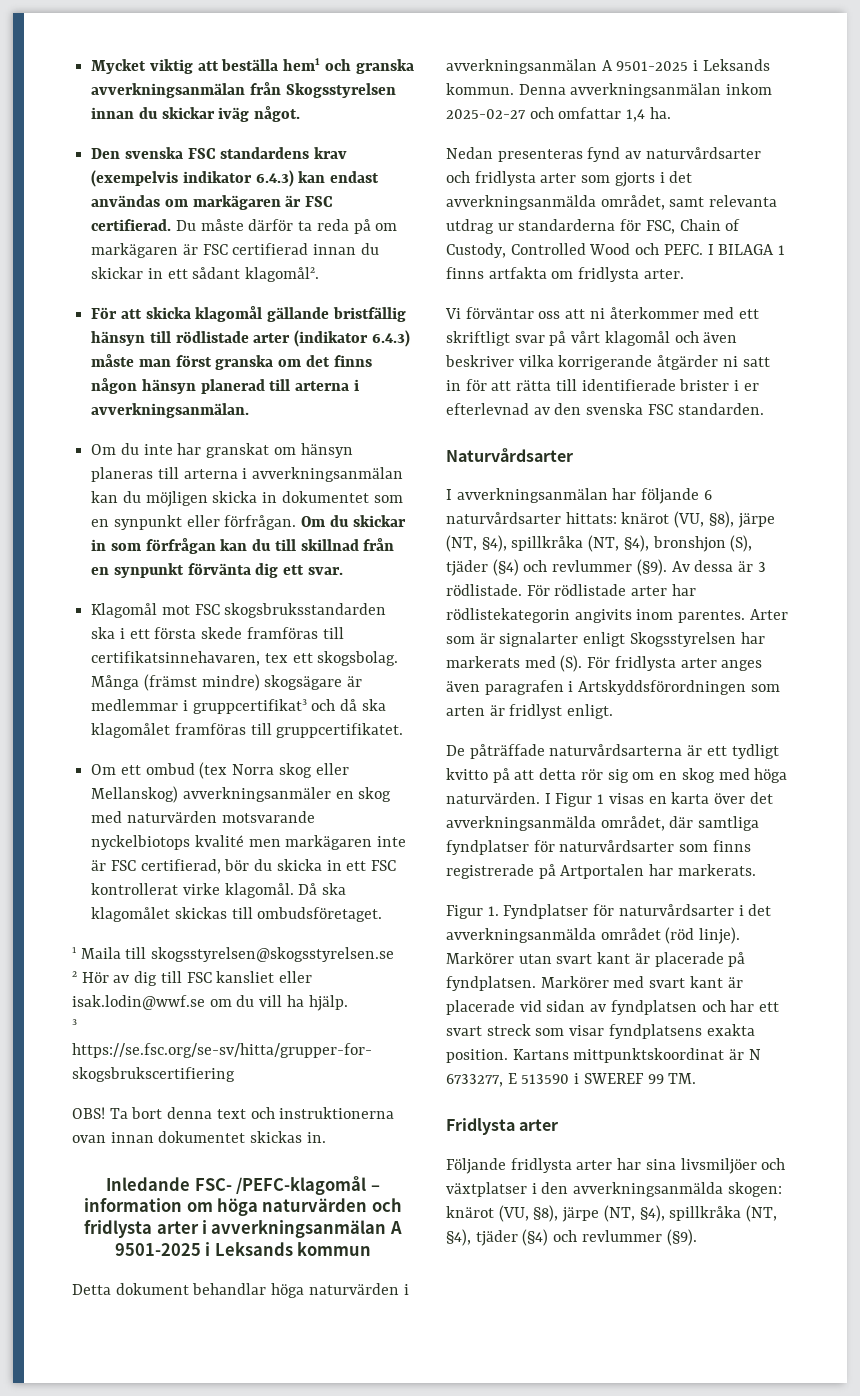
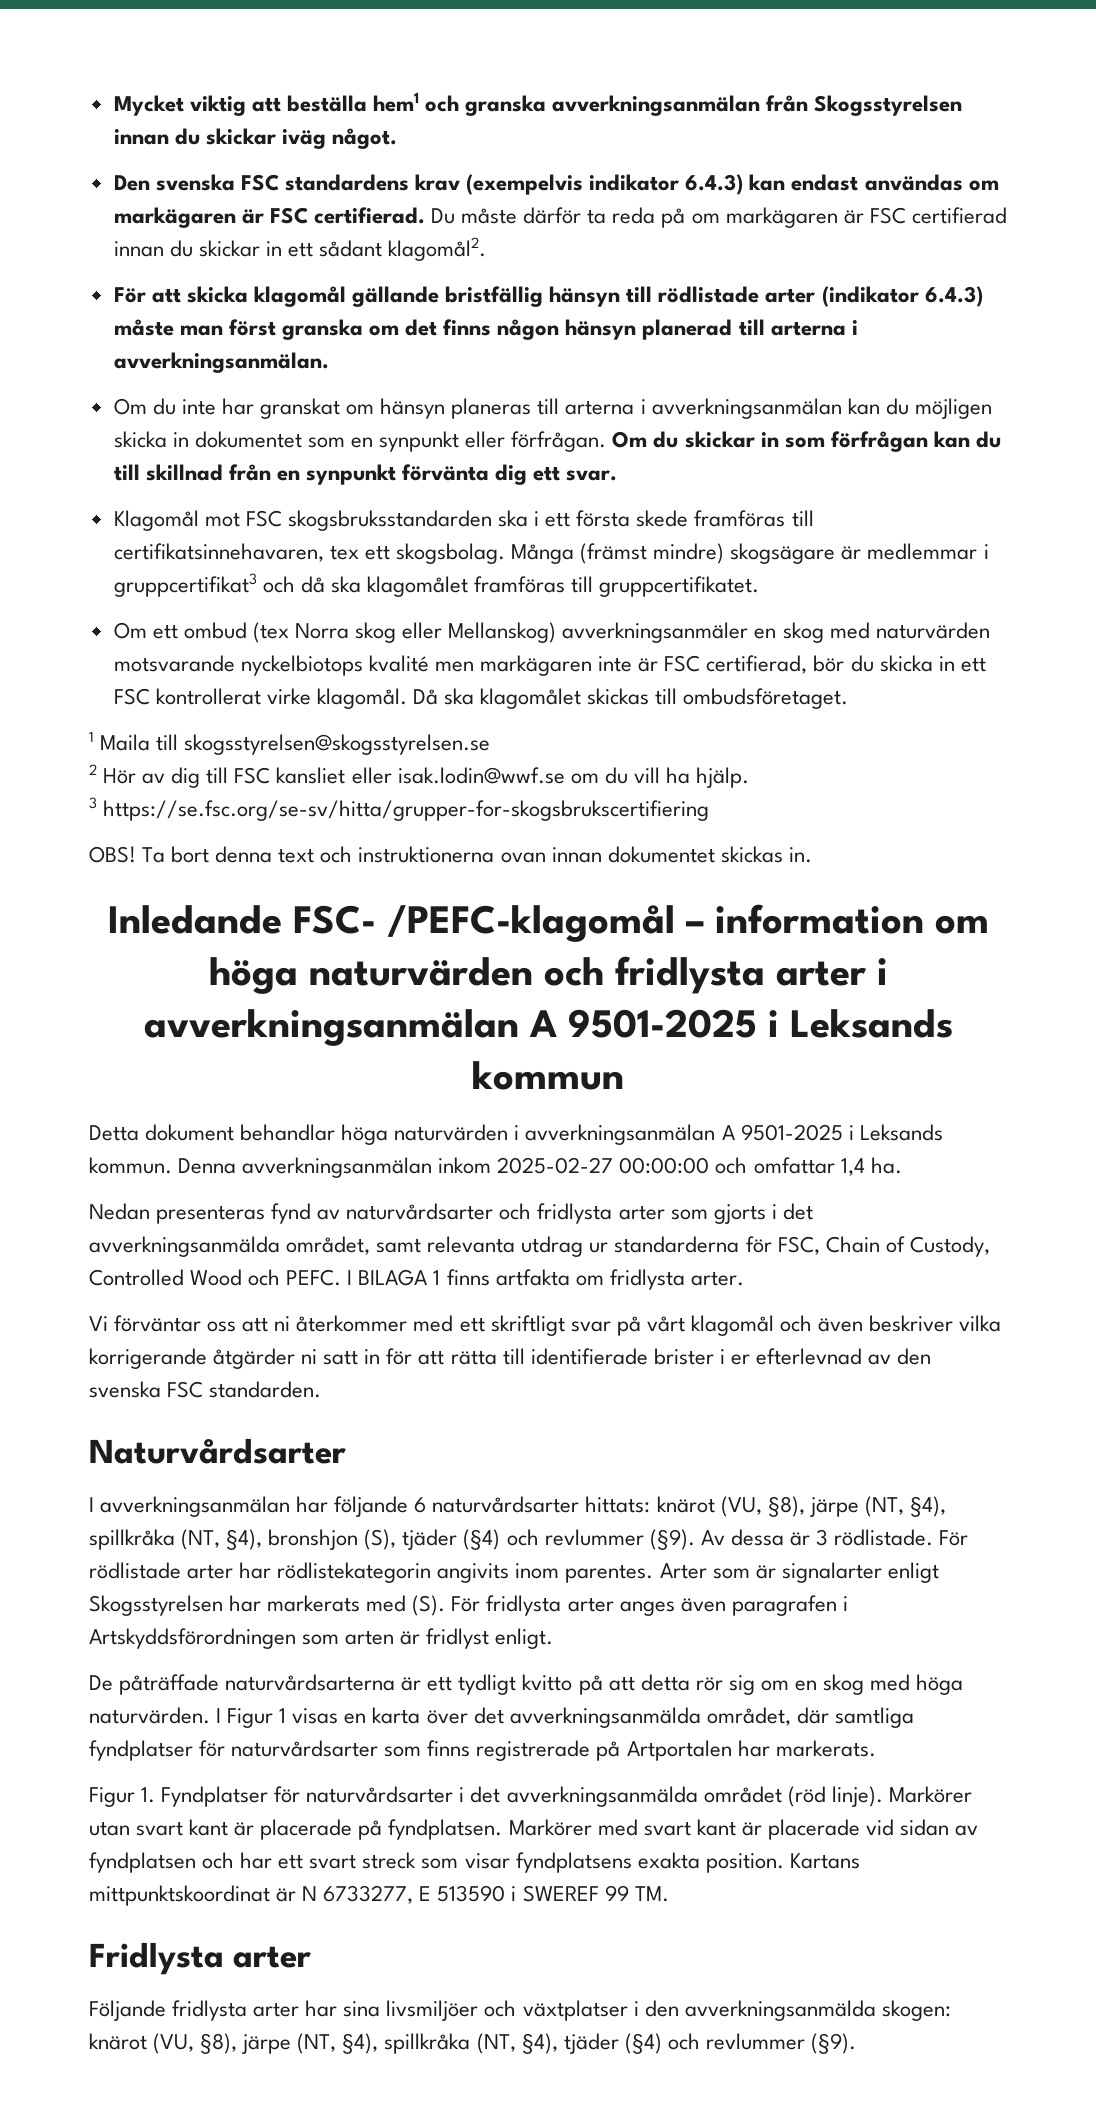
- Denna avverkningsanmälan inkom 2025-02-27 och omfattar 1,4 ha.
+ Denna avverkningsanmälan inkom 2025-02-27 00:00:00 och omfattar 1,4 ha.

